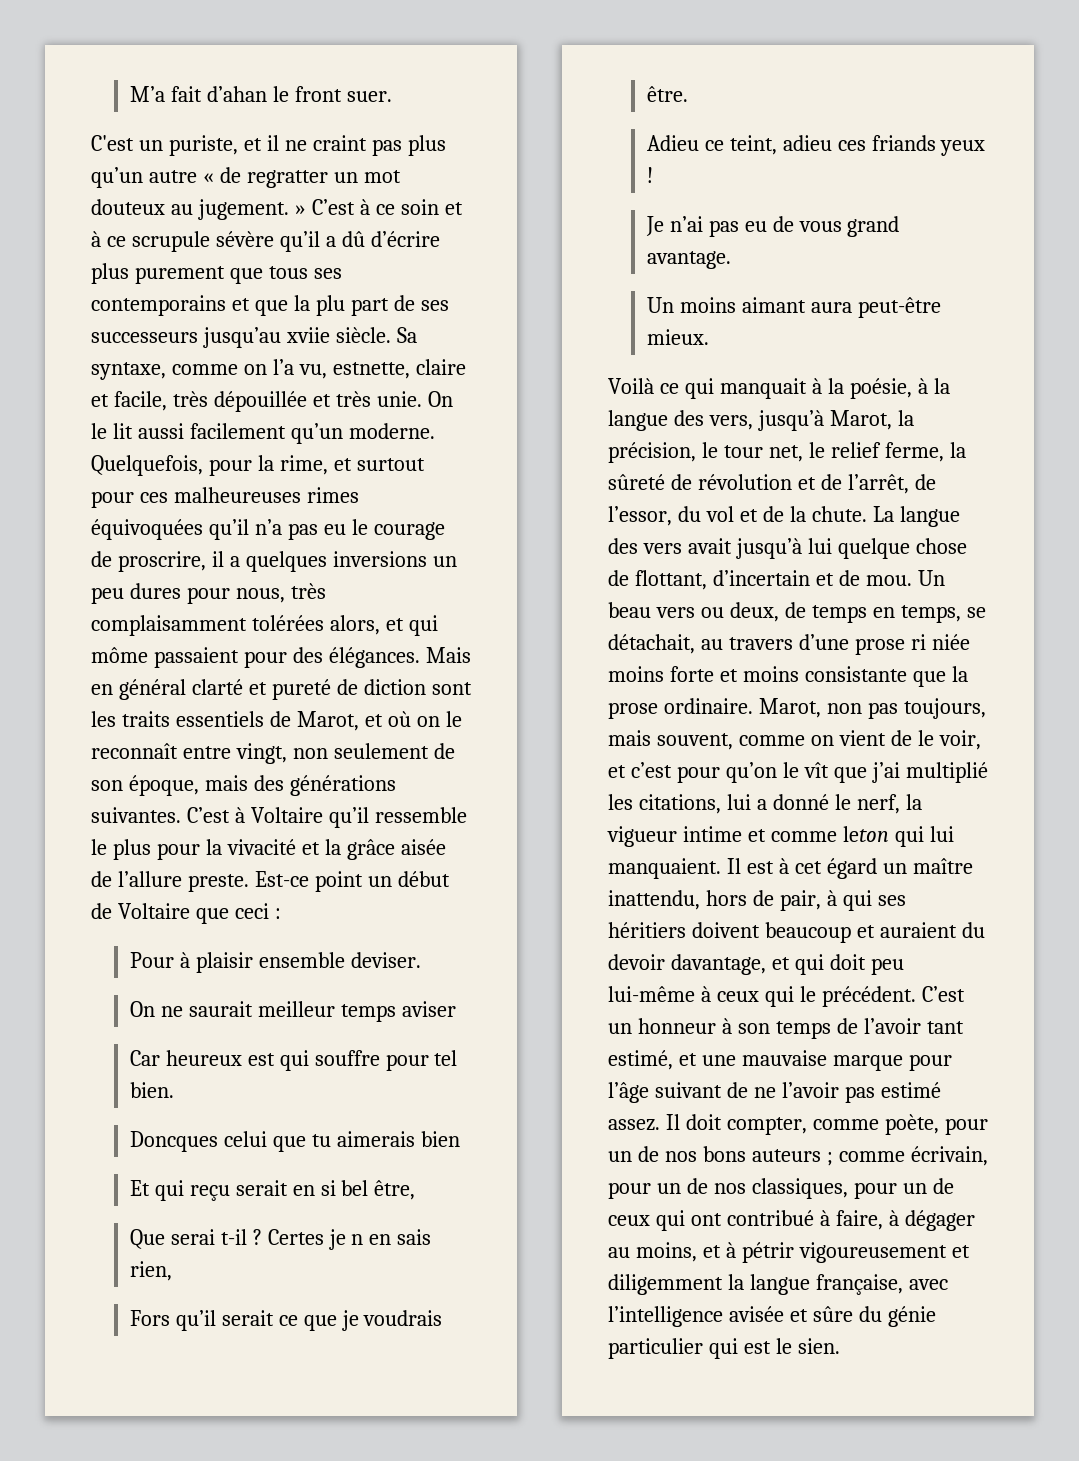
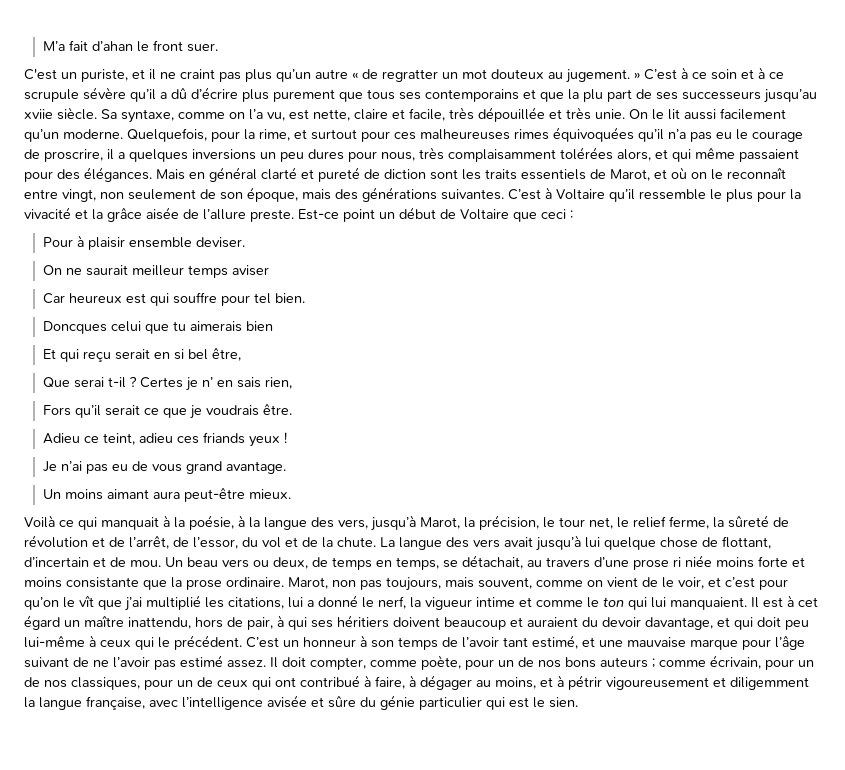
- Sa syntaxe, comme on l’a vu, estnette, claire et facile, très dépouillée et très unie.
+ Sa syntaxe, comme on l’a vu, est nette, claire et facile, très dépouillée et très unie.
- Quelquefois, pour la rime, et surtout pour ces malheureuses rimes équivoquées qu’il n’a pas eu le courage de proscrire, il a quelques inversions un peu dures pour nous, très complaisamment tolérées alors, et qui môme passaient pour des élégances.
+ Quelquefois, pour la rime, et surtout pour ces malheureuses rimes équivoquées qu’il n’a pas eu le courage de proscrire, il a quelques inversions un peu dures pour nous, très complaisamment tolérées alors, et qui même passaient pour des élégances.
- Certes je n en sais rien,
+ Certes je n’ en sais rien,
- Marot, non pas toujours, mais souvent, comme on vient de le voir, et c’est pour qu’on le vît que j’ai multiplié les citations, lui a donné le nerf, la vigueur intime et comme leton qui lui manquaient.
+ Marot, non pas toujours, mais souvent, comme on vient de le voir, et c’est pour qu’on le vît que j’ai multiplié les citations, lui a donné le nerf, la vigueur intime et comme le ton qui lui manquaient.

